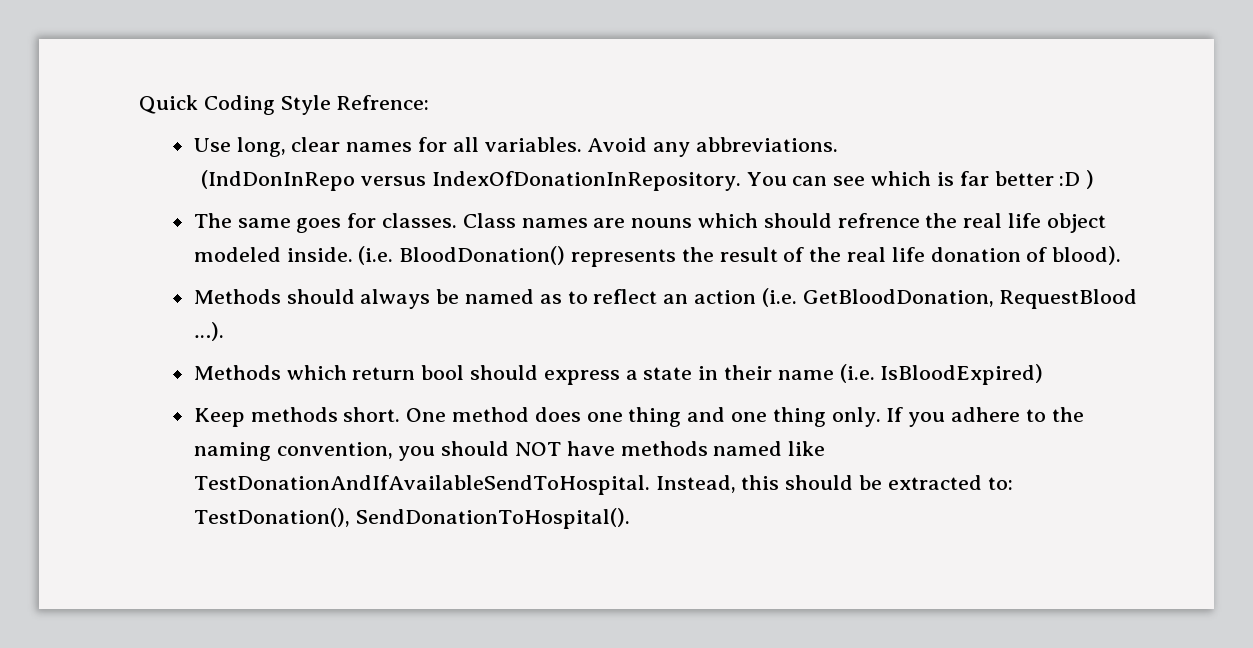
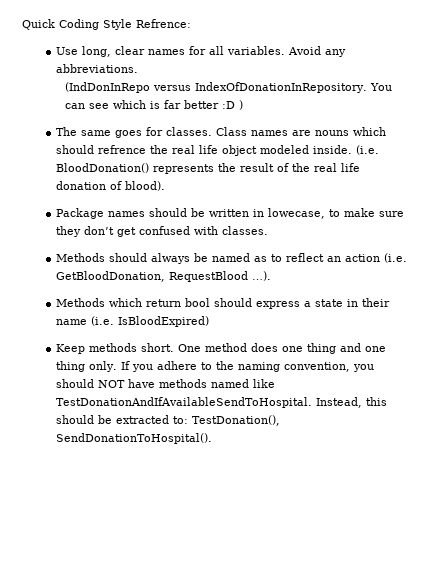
+ Package names should be written in lowecase, to make sure they don’t get confused with classes.

